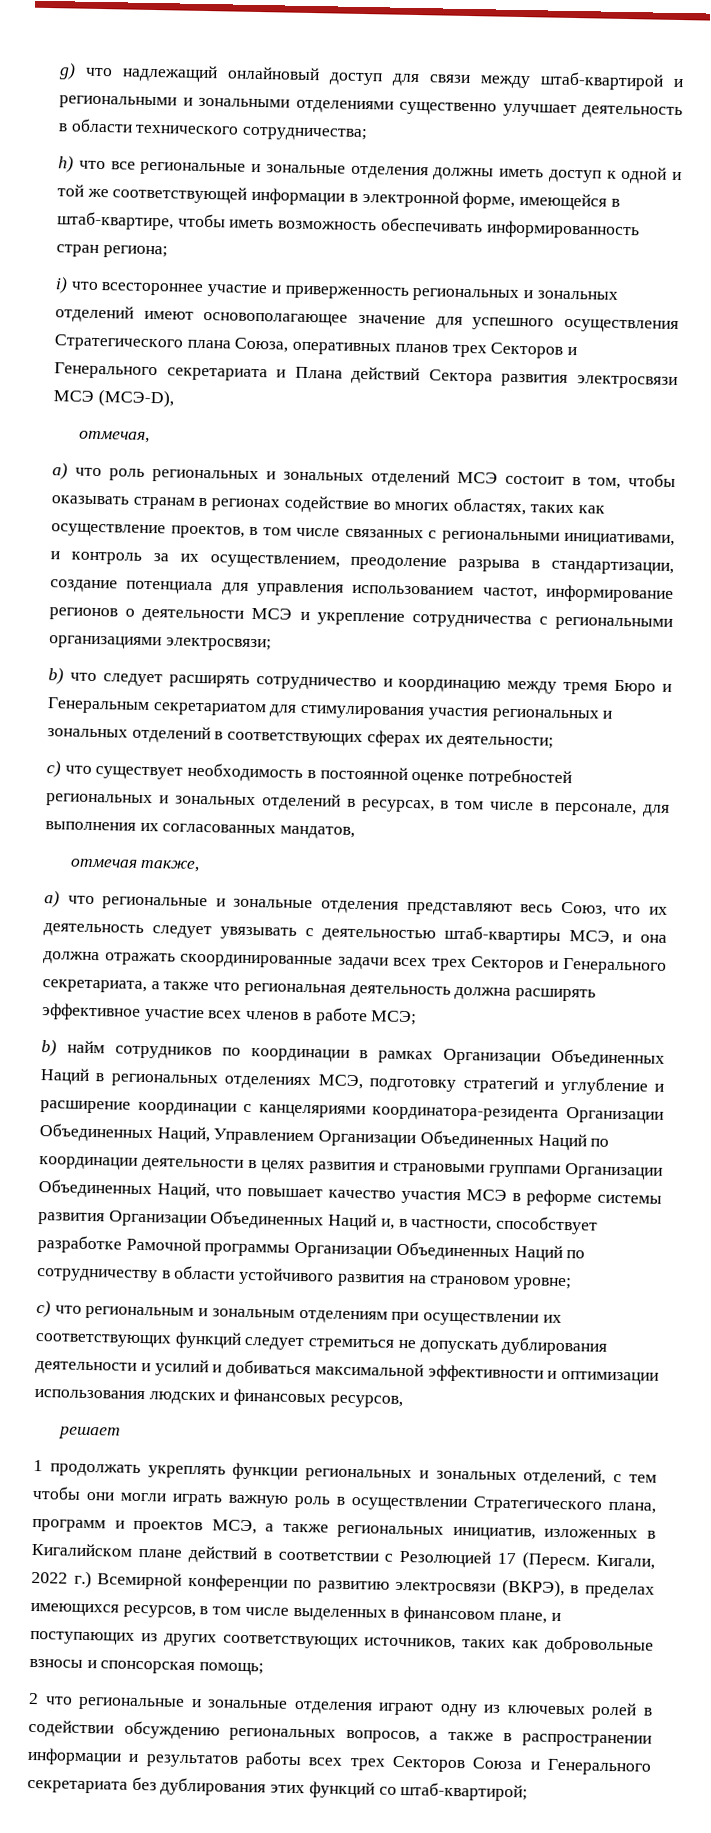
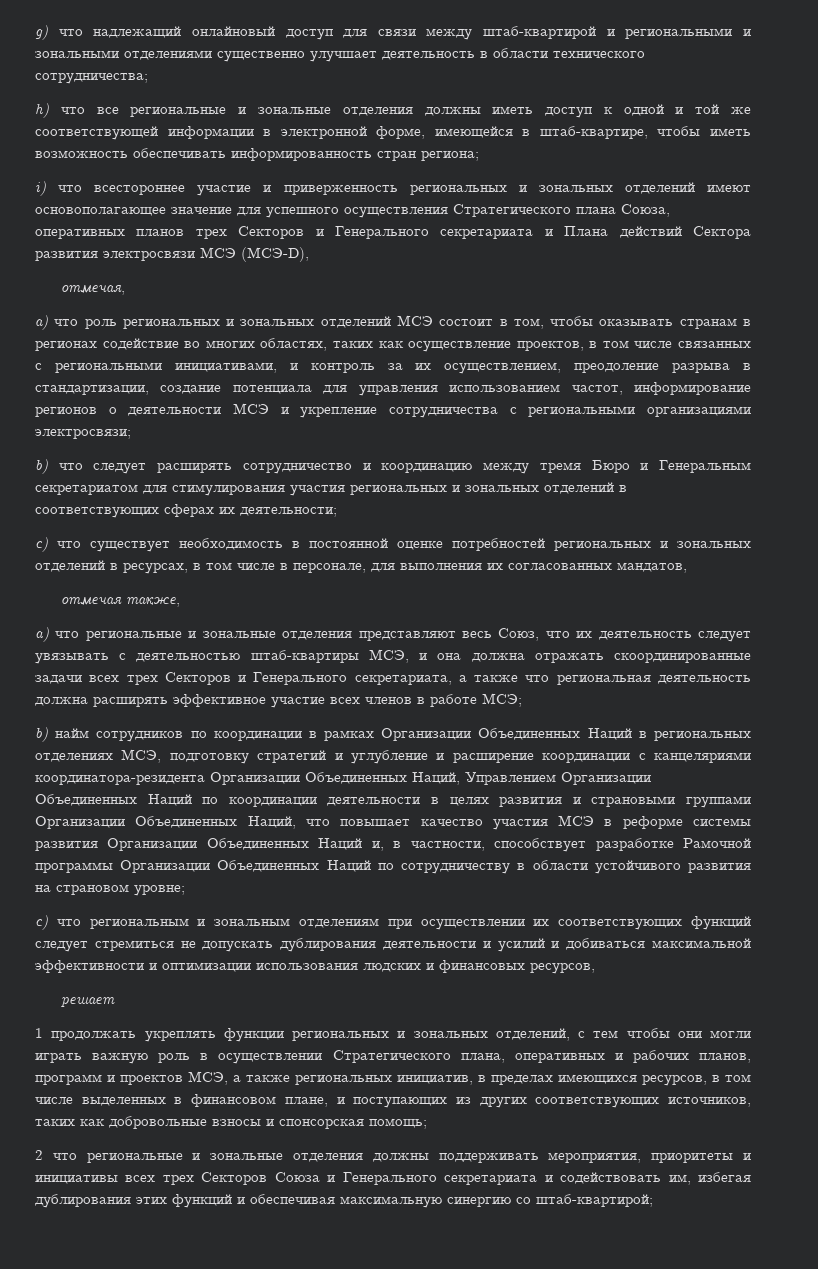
- 1 продолжать укреплять функции региональных и зональных отделений, с тем чтобы они могли играть важную роль в осуществлении Стратегического плана, программ и проектов МСЭ, а также региональных инициатив, изложенных в Кигалийском плане действий в соответствии с Резолюцией 17 (Пересм. Кигали, 2022 г.) Всемирной конференции по развитию электросвязи (ВКРЭ), в пределах имеющихся ресурсов, в том числе выделенных в финансовом плане, и поступающих из других соответствующих источников, таких как добровольные взносы и спонсорская помощь;
+ 1 продолжать укреплять функции региональных и зональных отделений, с тем чтобы они могли играть важную роль в осуществлении Стратегического плана, оперативных и рабочих планов, программ и проектов МСЭ, а также региональных инициатив, в пределах имеющихся ресурсов, в том числе выделенных в финансовом плане, и поступающих из других соответствующих источников, таких как добровольные взносы и спонсорская помощь;
- 2 что региональные и зональные отделения играют одну из ключевых ролей в содействии обсуждению региональных вопросов, а также в распространении информации и результатов работы всех трех Секторов Союза и Генерального секретариата без дублирования этих функций со штаб-квартирой;
+ 2 что региональные и зональные отделения должны поддерживать мероприятия, приоритеты и инициативы всех трех Секторов Союза и Генерального секретариата и содействовать им, избегая дублирования этих функций и обеспечивая максимальную синергию со штаб-квартирой;

